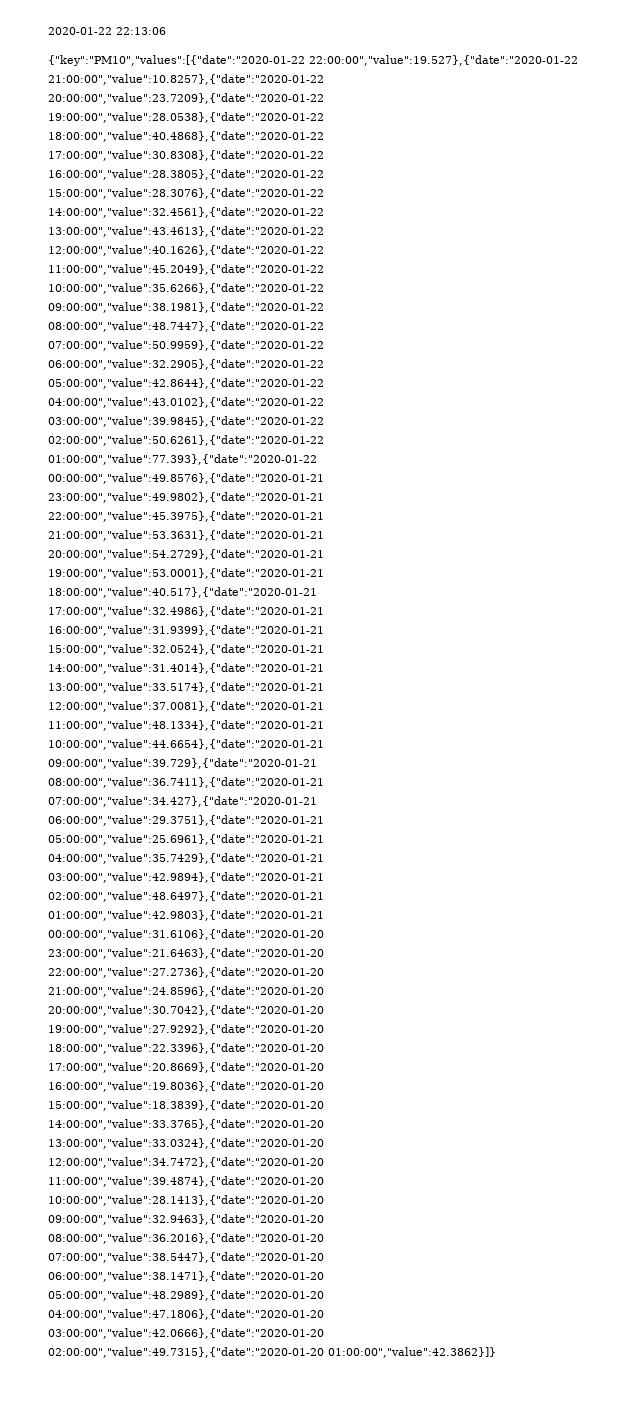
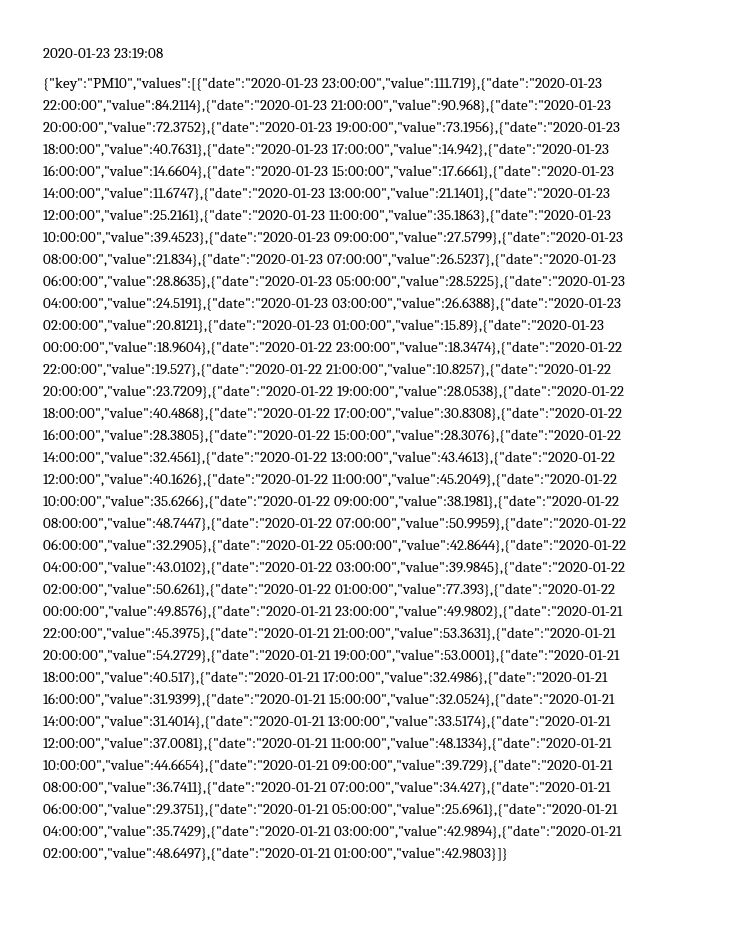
- 2020-01-22 22:13:06
- {"key":"PM10","values":[{"date":"2020-01-22 22:00:00","value":19.527},{"date":"2020-01-22 21:00:00","value":10.8257},{"date":"2020-01-22 20:00:00","value":23.7209},{"date":"2020-01-22 19:00:00","value":28.0538},{"date":"2020-01-22 18:00:00","value":40.4868},{"date":"2020-01-22 17:00:00","value":30.8308},{"date":"2020-01-22 16:00:00","value":28.3805},{"date":"2020-01-22 15:00:00","value":28.3076},{"date":"2020-01-22 14:00:00","value":32.4561},{"date":"2020-01-22 13:00:00","value":43.4613},{"date":"2020-01-22 12:00:00","value":40.1626},{"date":"2020-01-22 11:00:00","value":45.2049},{"date":"2020-01-22 10:00:00","value":35.6266},{"date":"2020-01-22 09:00:00","value":38.1981},{"date":"2020-01-22 08:00:00","value":48.7447},{"date":"2020-01-22 07:00:00","value":50.9959},{"date":"2020-01-22 06:00:00","value":32.2905},{"date":"2020-01-22 05:00:00","value":42.8644},{"date":"2020-01-22 04:00:00","value":43.0102},{"date":"2020-01-22 03:00:00","value":39.9845},{"date":"2020-01-22 02:00:00","value":50.6261},{"date":"2020-01-22 01:00:00","value":77.393},{"date":"2020-01-22 00:00:00","value":49.8576},{"date":"2020-01-21 23:00:00","value":49.9802},{"date":"2020-01-21 22:00:00","value":45.3975},{"date":"2020-01-21 21:00:00","value":53.3631},{"date":"2020-01-21 20:00:00","value":54.2729},{"date":"2020-01-21 19:00:00","value":53.0001},{"date":"2020-01-21 18:00:00","value":40.517},{"date":"2020-01-21 17:00:00","value":32.4986},{"date":"2020-01-21 16:00:00","value":31.9399},{"date":"2020-01-21 15:00:00","value":32.0524},{"date":"2020-01-21 14:00:00","value":31.4014},{"date":"2020-01-21 13:00:00","value":33.5174},{"date":"2020-01-21 12:00:00","value":37.0081},{"date":"2020-01-21 11:00:00","value":48.1334},{"date":"2020-01-21 10:00:00","value":44.6654},{"date":"2020-01-21 09:00:00","value":39.729},{"date":"2020-01-21 08:00:00","value":36.7411},{"date":"2020-01-21 07:00:00","value":34.427},{"date":"2020-01-21 06:00:00","value":29.3751},{"date":"2020-01-21 05:00:00","value":25.6961},{"date":"2020-01-21 04:00:00","value":35.7429},{"date":"2020-01-21 03:00:00","value":42.9894},{"date":"2020-01-21 02:00:00","value":48.6497},{"date":"2020-01-21 01:00:00","value":42.9803},{"date":"2020-01-21 00:00:00","value":31.6106},{"date":"2020-01-20 23:00:00","value":21.6463},{"date":"2020-01-20 22:00:00","value":27.2736},{"date":"2020-01-20 21:00:00","value":24.8596},{"date":"2020-01-20 20:00:00","value":30.7042},{"date":"2020-01-20 19:00:00","value":27.9292},{"date":"2020-01-20 18:00:00","value":22.3396},{"date":"2020-01-20 17:00:00","value":20.8669},{"date":"2020-01-20 16:00:00","value":19.8036},{"date":"2020-01-20 15:00:00","value":18.3839},{"date":"2020-01-20 14:00:00","value":33.3765},{"date":"2020-01-20 13:00:00","value":33.0324},{"date":"2020-01-20 12:00:00","value":34.7472},{"date":"2020-01-20 11:00:00","value":39.4874},{"date":"2020-01-20 10:00:00","value":28.1413},{"date":"2020-01-20 09:00:00","value":32.9463},{"date":"2020-01-20 08:00:00","value":36.2016},{"date":"2020-01-20 07:00:00","value":38.5447},{"date":"2020-01-20 06:00:00","value":38.1471},{"date":"2020-01-20 05:00:00","value":48.2989},{"date":"2020-01-20 04:00:00","value":47.1806},{"date":"2020-01-20 03:00:00","value":42.0666},{"date":"2020-01-20 02:00:00","value":49.7315},{"date":"2020-01-20 01:00:00","value":42.3862}]}
+ 2020-01-23 23:19:08
+ {"key":"PM10","values":[{"date":"2020-01-23 23:00:00","value":111.719},{"date":"2020-01-23 22:00:00","value":84.2114},{"date":"2020-01-23 21:00:00","value":90.968},{"date":"2020-01-23 20:00:00","value":72.3752},{"date":"2020-01-23 19:00:00","value":73.1956},{"date":"2020-01-23 18:00:00","value":40.7631},{"date":"2020-01-23 17:00:00","value":14.942},{"date":"2020-01-23 16:00:00","value":14.6604},{"date":"2020-01-23 15:00:00","value":17.6661},{"date":"2020-01-23 14:00:00","value":11.6747},{"date":"2020-01-23 13:00:00","value":21.1401},{"date":"2020-01-23 12:00:00","value":25.2161},{"date":"2020-01-23 11:00:00","value":35.1863},{"date":"2020-01-23 10:00:00","value":39.4523},{"date":"2020-01-23 09:00:00","value":27.5799},{"date":"2020-01-23 08:00:00","value":21.834},{"date":"2020-01-23 07:00:00","value":26.5237},{"date":"2020-01-23 06:00:00","value":28.8635},{"date":"2020-01-23 05:00:00","value":28.5225},{"date":"2020-01-23 04:00:00","value":24.5191},{"date":"2020-01-23 03:00:00","value":26.6388},{"date":"2020-01-23 02:00:00","value":20.8121},{"date":"2020-01-23 01:00:00","value":15.89},{"date":"2020-01-23 00:00:00","value":18.9604},{"date":"2020-01-22 23:00:00","value":18.3474},{"date":"2020-01-22 22:00:00","value":19.527},{"date":"2020-01-22 21:00:00","value":10.8257},{"date":"2020-01-22 20:00:00","value":23.7209},{"date":"2020-01-22 19:00:00","value":28.0538},{"date":"2020-01-22 18:00:00","value":40.4868},{"date":"2020-01-22 17:00:00","value":30.8308},{"date":"2020-01-22 16:00:00","value":28.3805},{"date":"2020-01-22 15:00:00","value":28.3076},{"date":"2020-01-22 14:00:00","value":32.4561},{"date":"2020-01-22 13:00:00","value":43.4613},{"date":"2020-01-22 12:00:00","value":40.1626},{"date":"2020-01-22 11:00:00","value":45.2049},{"date":"2020-01-22 10:00:00","value":35.6266},{"date":"2020-01-22 09:00:00","value":38.1981},{"date":"2020-01-22 08:00:00","value":48.7447},{"date":"2020-01-22 07:00:00","value":50.9959},{"date":"2020-01-22 06:00:00","value":32.2905},{"date":"2020-01-22 05:00:00","value":42.8644},{"date":"2020-01-22 04:00:00","value":43.0102},{"date":"2020-01-22 03:00:00","value":39.9845},{"date":"2020-01-22 02:00:00","value":50.6261},{"date":"2020-01-22 01:00:00","value":77.393},{"date":"2020-01-22 00:00:00","value":49.8576},{"date":"2020-01-21 23:00:00","value":49.9802},{"date":"2020-01-21 22:00:00","value":45.3975},{"date":"2020-01-21 21:00:00","value":53.3631},{"date":"2020-01-21 20:00:00","value":54.2729},{"date":"2020-01-21 19:00:00","value":53.0001},{"date":"2020-01-21 18:00:00","value":40.517},{"date":"2020-01-21 17:00:00","value":32.4986},{"date":"2020-01-21 16:00:00","value":31.9399},{"date":"2020-01-21 15:00:00","value":32.0524},{"date":"2020-01-21 14:00:00","value":31.4014},{"date":"2020-01-21 13:00:00","value":33.5174},{"date":"2020-01-21 12:00:00","value":37.0081},{"date":"2020-01-21 11:00:00","value":48.1334},{"date":"2020-01-21 10:00:00","value":44.6654},{"date":"2020-01-21 09:00:00","value":39.729},{"date":"2020-01-21 08:00:00","value":36.7411},{"date":"2020-01-21 07:00:00","value":34.427},{"date":"2020-01-21 06:00:00","value":29.3751},{"date":"2020-01-21 05:00:00","value":25.6961},{"date":"2020-01-21 04:00:00","value":35.7429},{"date":"2020-01-21 03:00:00","value":42.9894},{"date":"2020-01-21 02:00:00","value":48.6497},{"date":"2020-01-21 01:00:00","value":42.9803}]}

